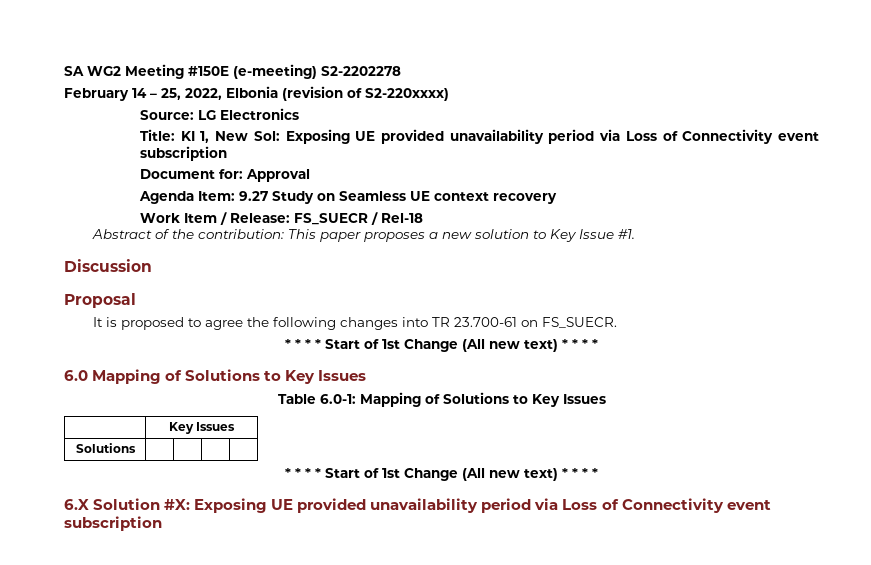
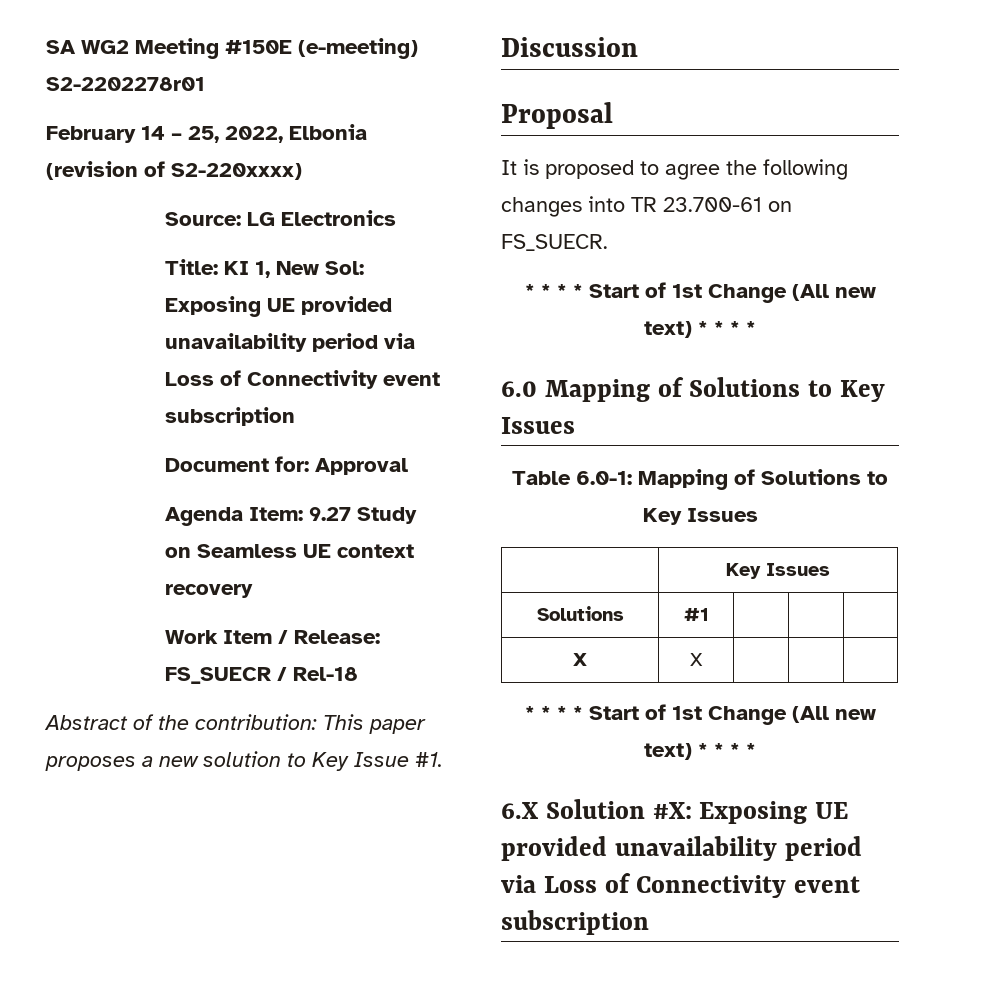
- SA WG2 Meeting #150E (e-meeting) S2-2202278
+ SA WG2 Meeting #150E (e-meeting) S2-2202278r01
- Solutions | | | |
+ Solutions | #1 | | |
+ X | X | | |

